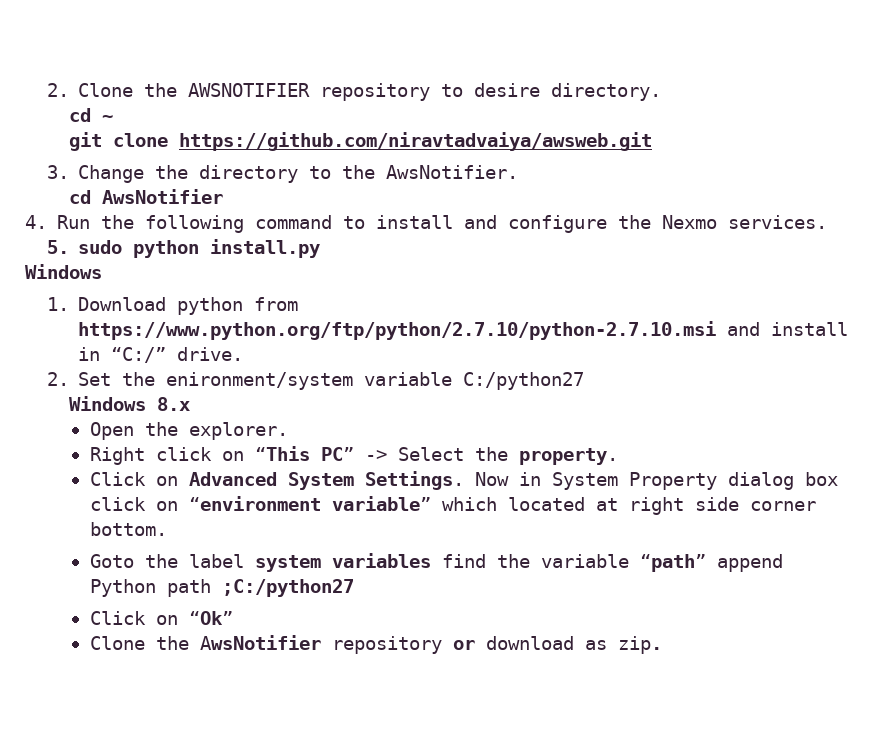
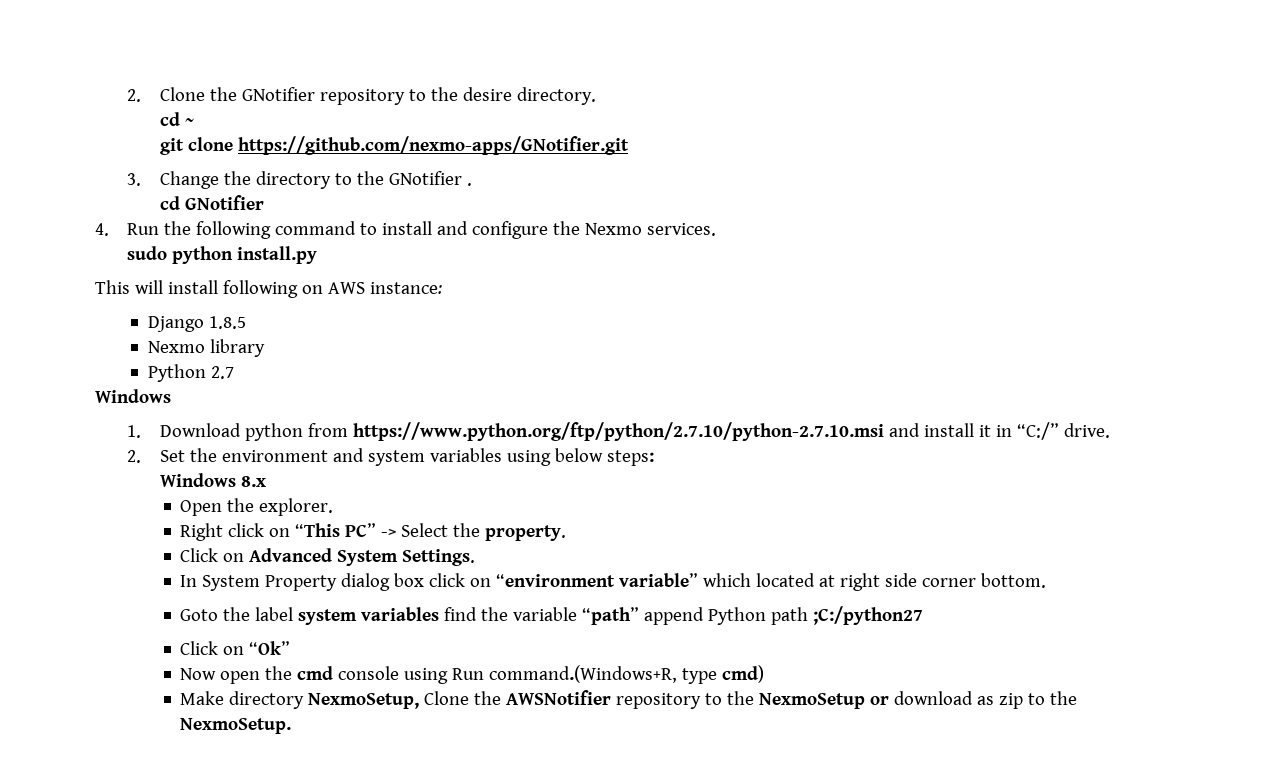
- 2. Clone the AWSNOTIFIER repository to desire directory.
+ 2. Clone the GNotifier repository to the desire directory.
- git clone https://github.com/niravtadvaiya/awsweb.git
+ git clone https://github.com/nexmo-apps/GNotifier.git
- 3. Change the directory to the AwsNotifier.
- cd AwsNotifier
+ 3. Change the directory to the GNotifier .
+ cd GNotifier
- 5. sudo python install.py
+ sudo python install.py
+ This will install following on AWS instance:
+ Django 1.8.5
+ Nexmo library
+ Python 2.7
- 1. Download python from https://www.python.org/ftp/python/2.7.10/python-2.7.10.msi and install in “C:/” drive.
+ 1. Download python from https://www.python.org/ftp/python/2.7.10/python-2.7.10.msi and install it in “C:/” drive.
- 2. Set the enironment/system variable C:/python27
+ 2. Set the environment and system variables using below steps:
- Click on Advanced System Settings. Now in System Property dialog box click on “environment variable” which located at right side corner bottom.
+ Click on Advanced System Settings.
+ In System Property dialog box click on “environment variable” which located at right side corner bottom.
- Clone the AwsNotifier repository or download as zip.
+ Now open the cmd console using Run command.(Windows+R, type cmd)
+ Make directory NexmoSetup, Clone the AWSNotifier repository to the NexmoSetup or download as zip to the NexmoSetup.

